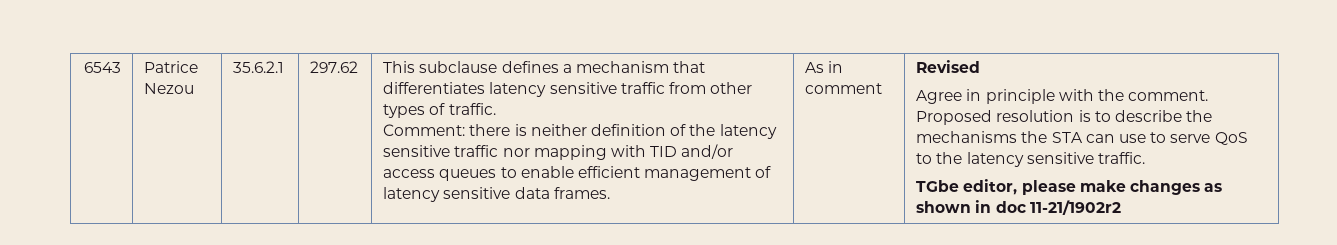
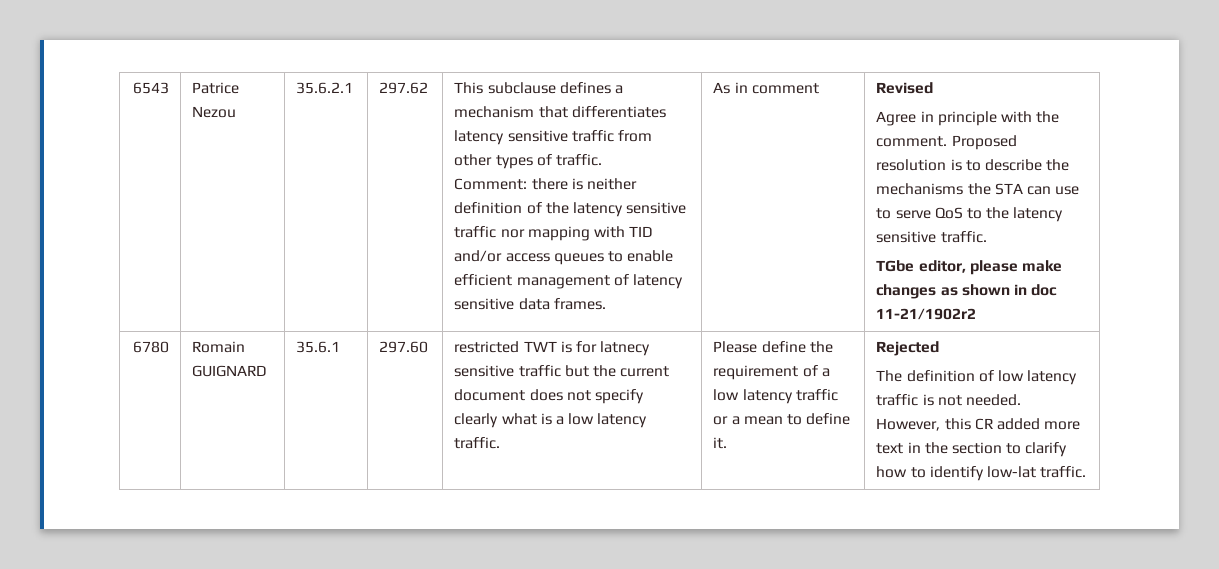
+ 6780 | Romain GUIGNARD | 35.6.1 | 297.60 | restricted TWT is for latnecy sensitive traffic but the current document does not specify clearly what is a low latency traffic. | Please define the requirement of a low latency traffic or a mean to define it. | Rejected
+ The definition of low latency traffic is not needed. However, this CR added more text in the section to clarify how to identify low-lat traffic.

